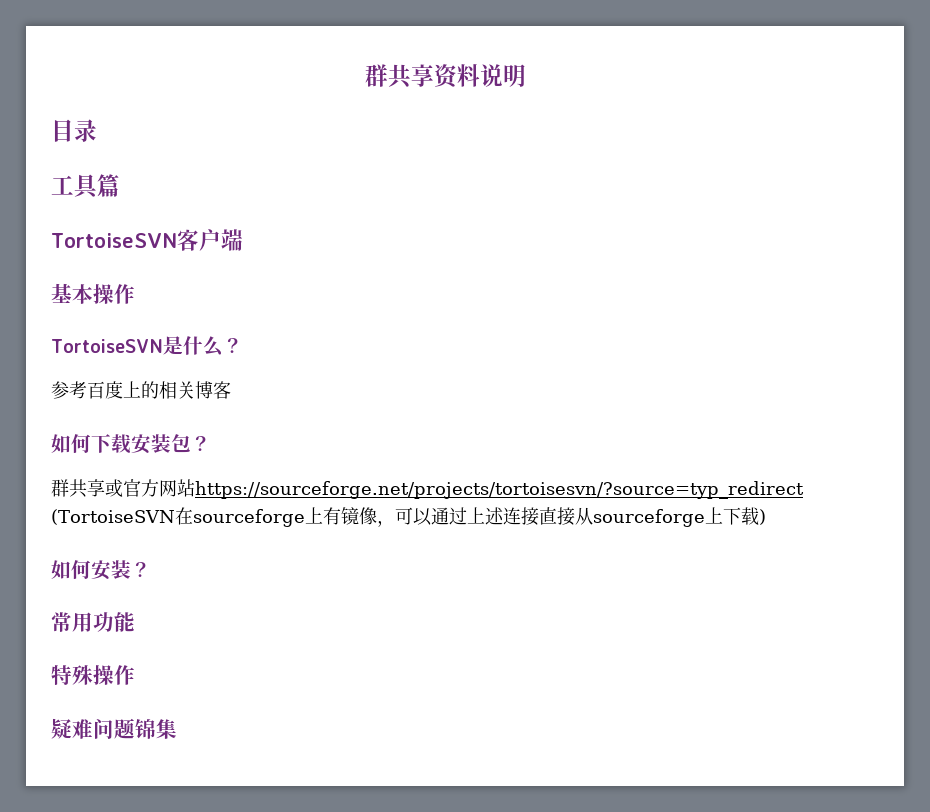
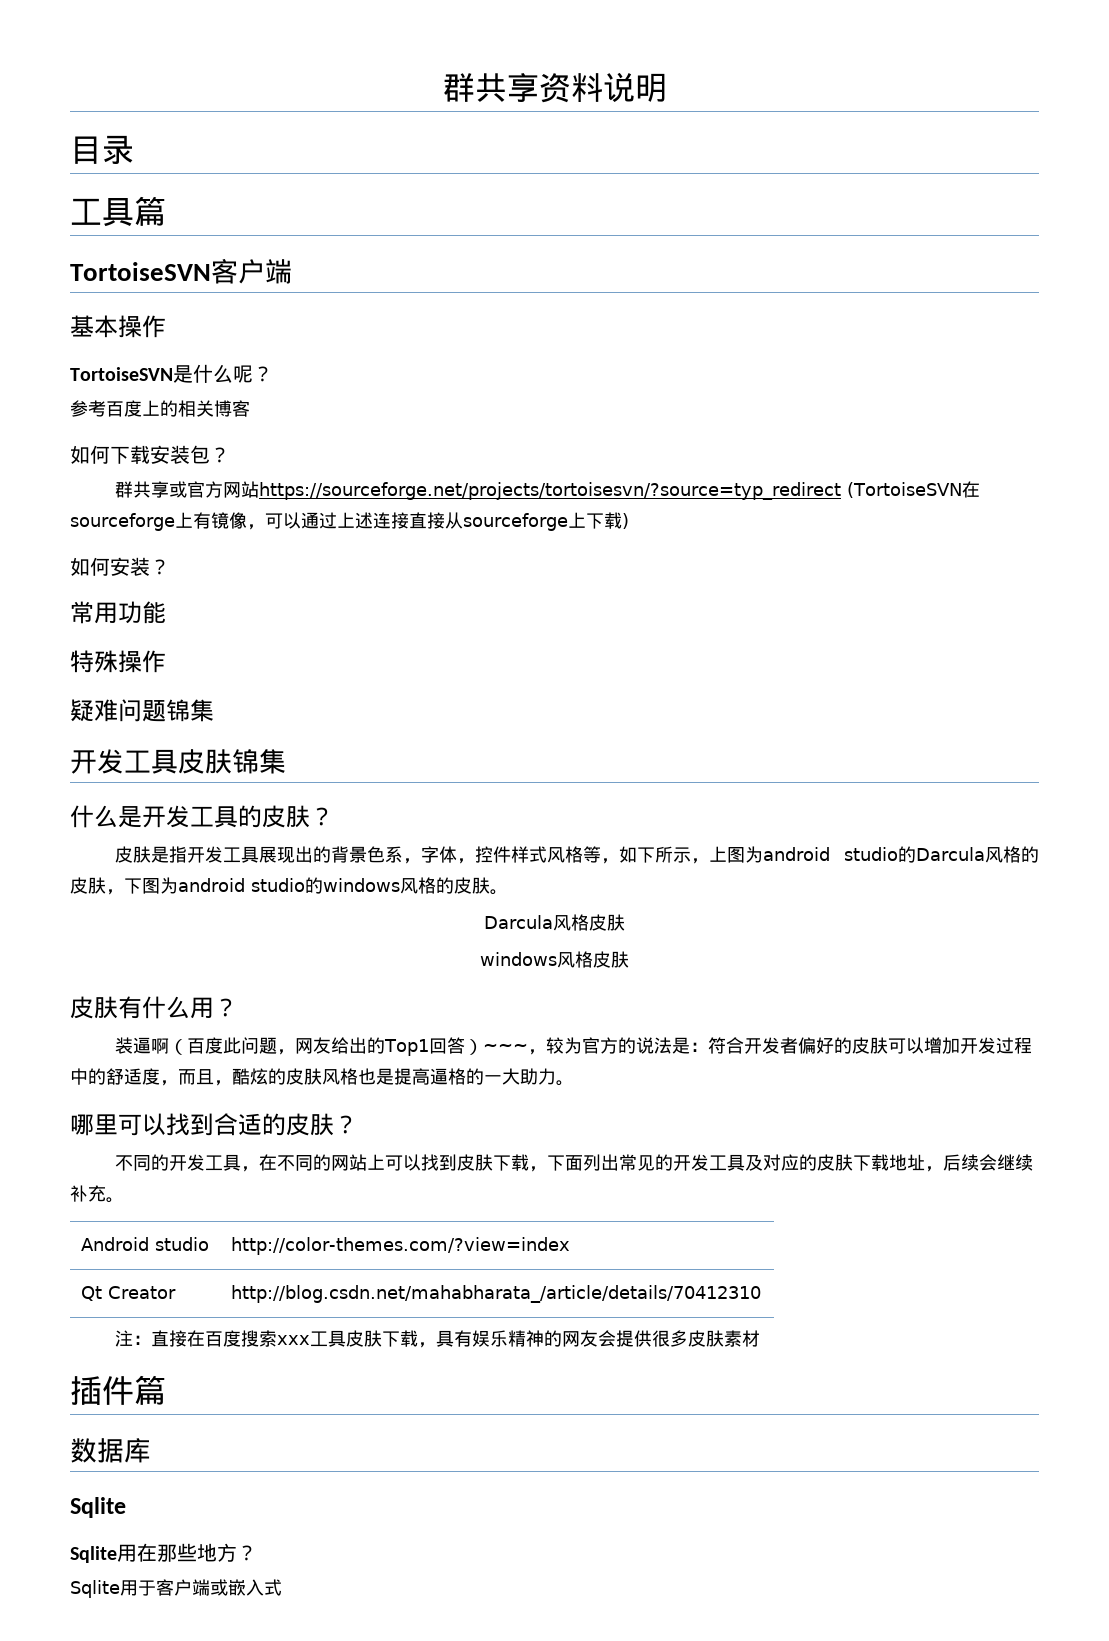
- TortoiseSVN是什么？
+ TortoiseSVN是什么呢？
+ 开发工具皮肤锦集
+ 什么是开发工具的皮肤？
+ 皮肤是指开发工具展现出的背景色系，字体，控件样式风格等，如下所示，上图为android studio的Darcula风格的皮肤，下图为android studio的windows风格的皮肤。
+ Darcula风格皮肤
+ windows风格皮肤
+ 皮肤有什么用？
+ 装逼啊（百度此问题，网友给出的Top1回答）~~~，较为官方的说法是：符合开发者偏好的皮肤可以增加开发过程中的舒适度，而且，酷炫的皮肤风格也是提高逼格的一大助力。
+ 哪里可以找到合适的皮肤？
+ 不同的开发工具，在不同的网站上可以找到皮肤下载，下面列出常见的开发工具及对应的皮肤下载地址，后续会继续补充。
+ Android studio | http://color-themes.com/?view=index
+ Qt Creator | http://blog.csdn.net/mahabharata_/article/details/70412310
+ 注：直接在百度搜索xxx工具皮肤下载，具有娱乐精神的网友会提供很多皮肤素材
+ 插件篇
+ 数据库
+ Sqlite
+ Sqlite用在那些地方？
+ Sqlite用于客户端或嵌入式

